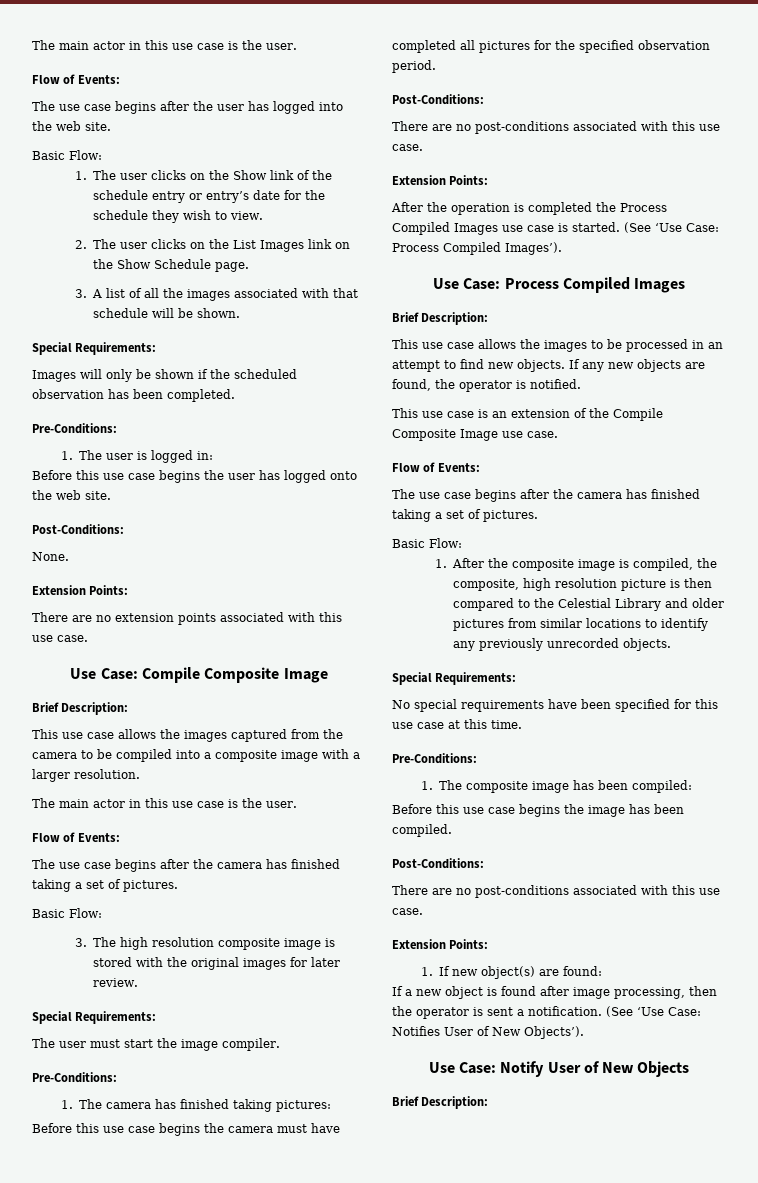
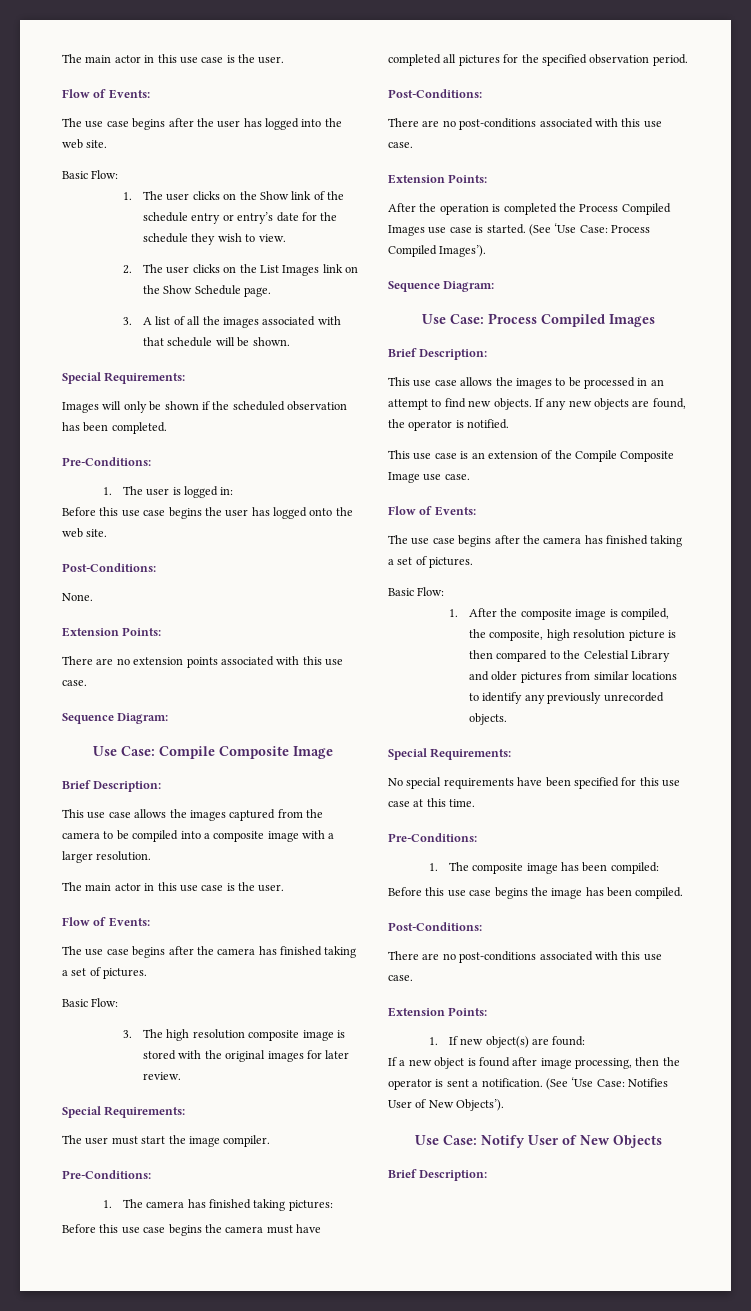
  There are no extension points associated with this use case.
+ Sequence Diagram:
  (See ‘Use Case: Process Compiled Images’).
+ Sequence Diagram:

